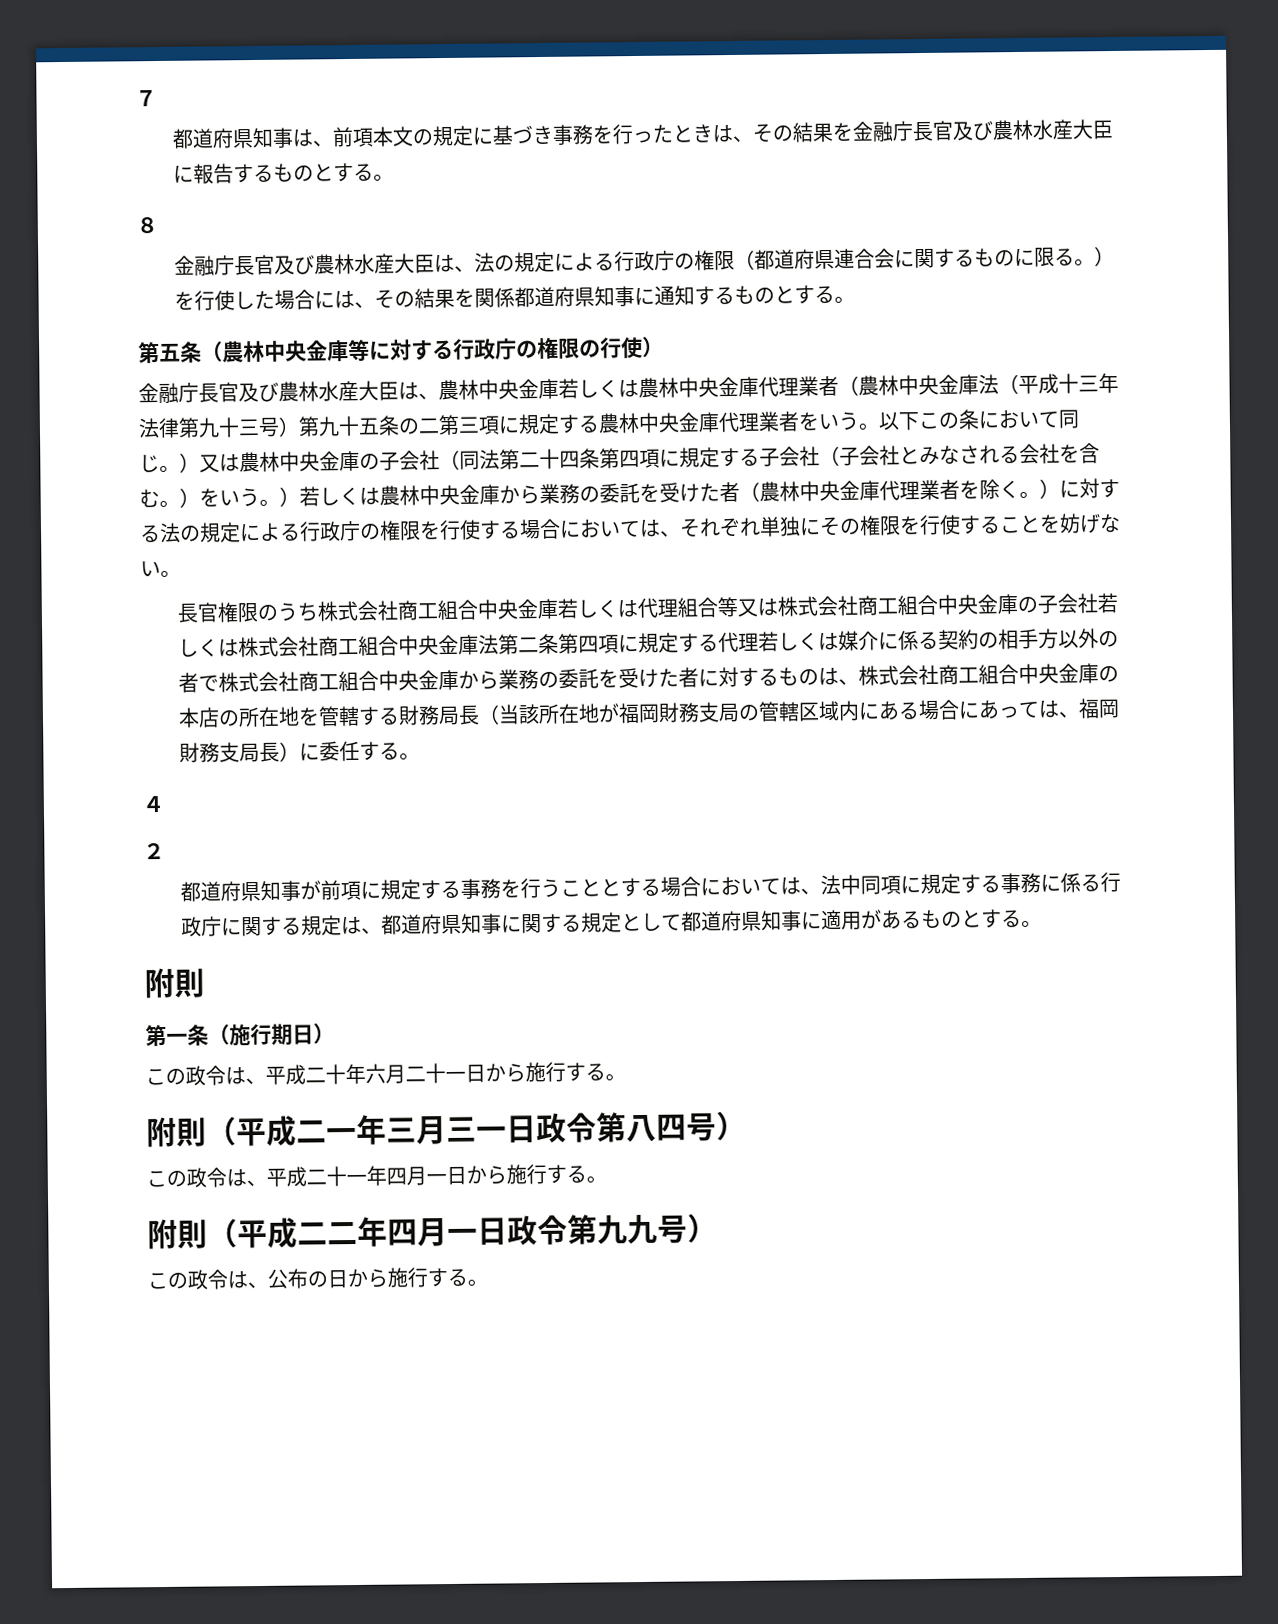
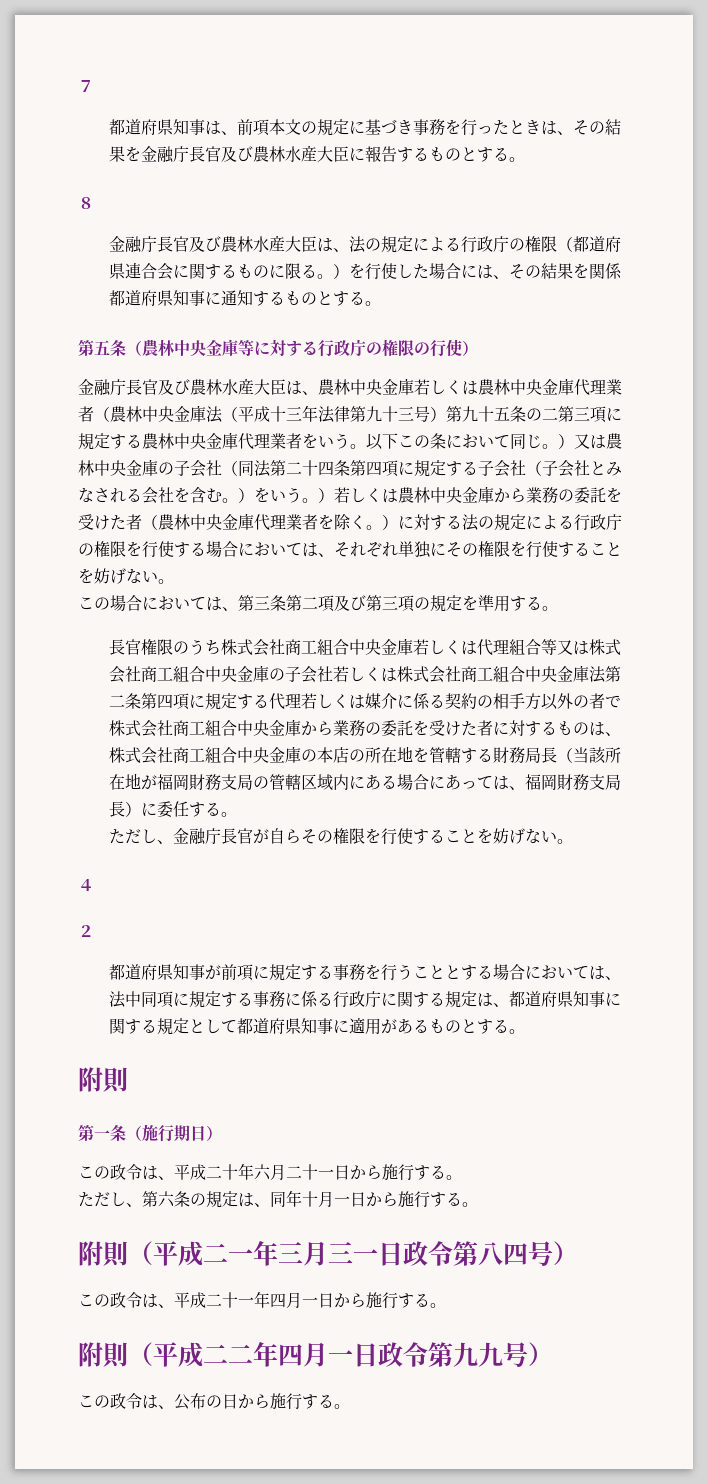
+ この場合においては、第三条第二項及び第三項の規定を準用する。
+ ただし、金融庁長官が自らその権限を行使することを妨げない。
+ ただし、第六条の規定は、同年十月一日から施行する。

